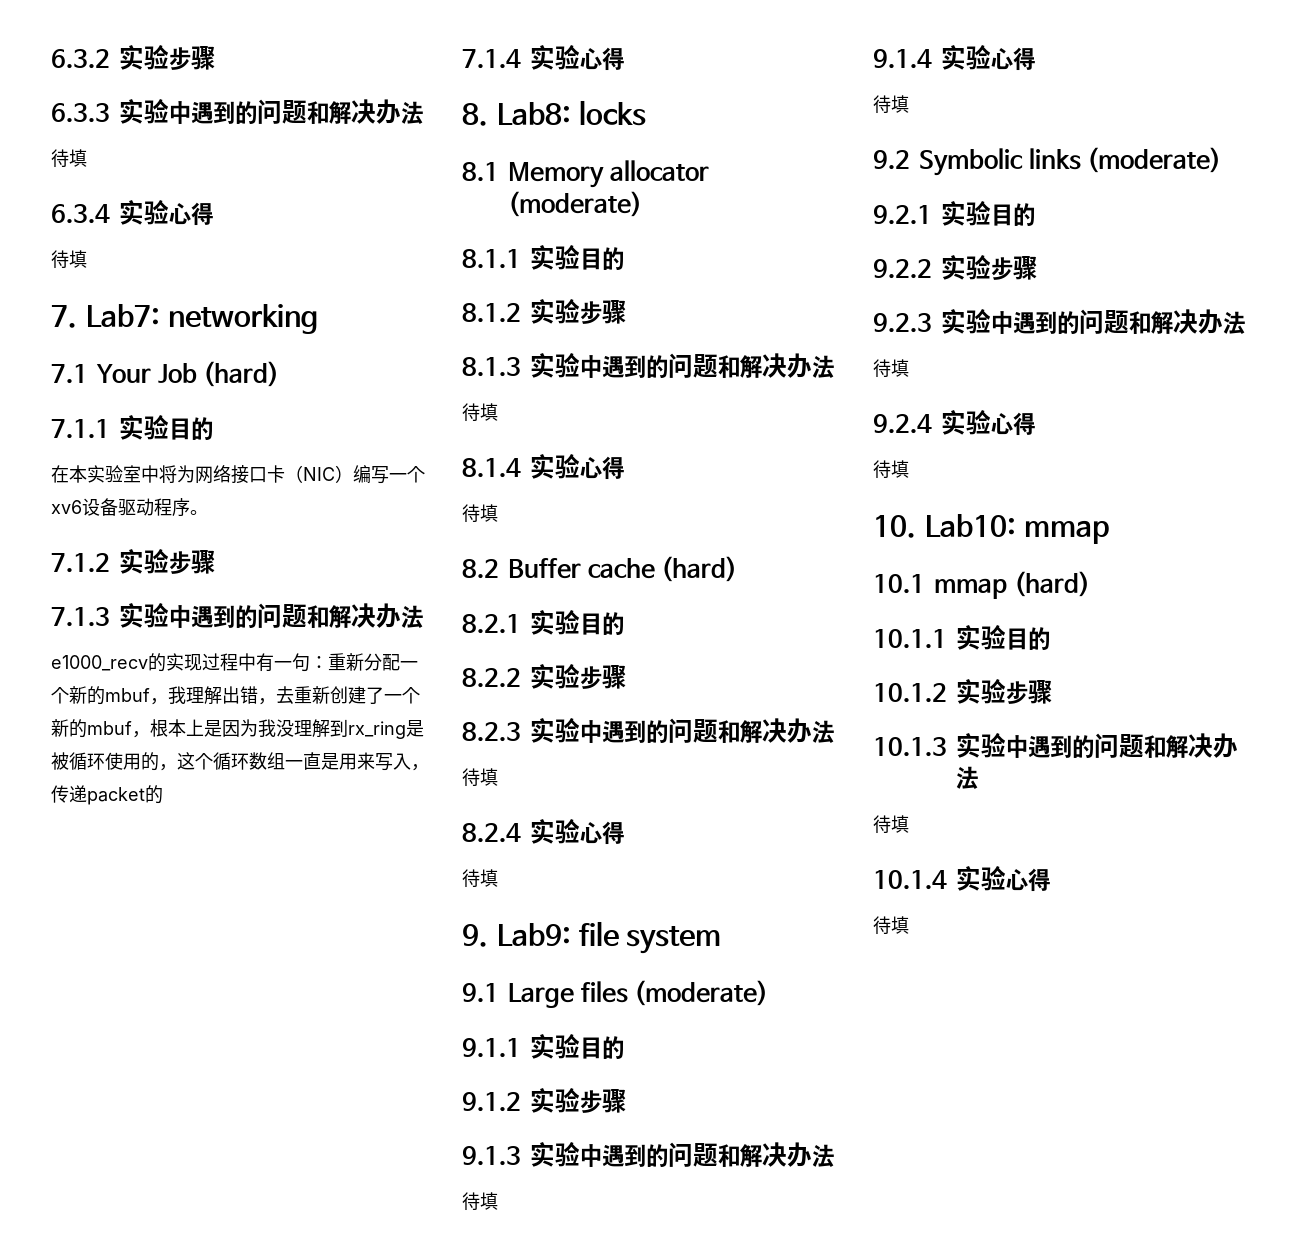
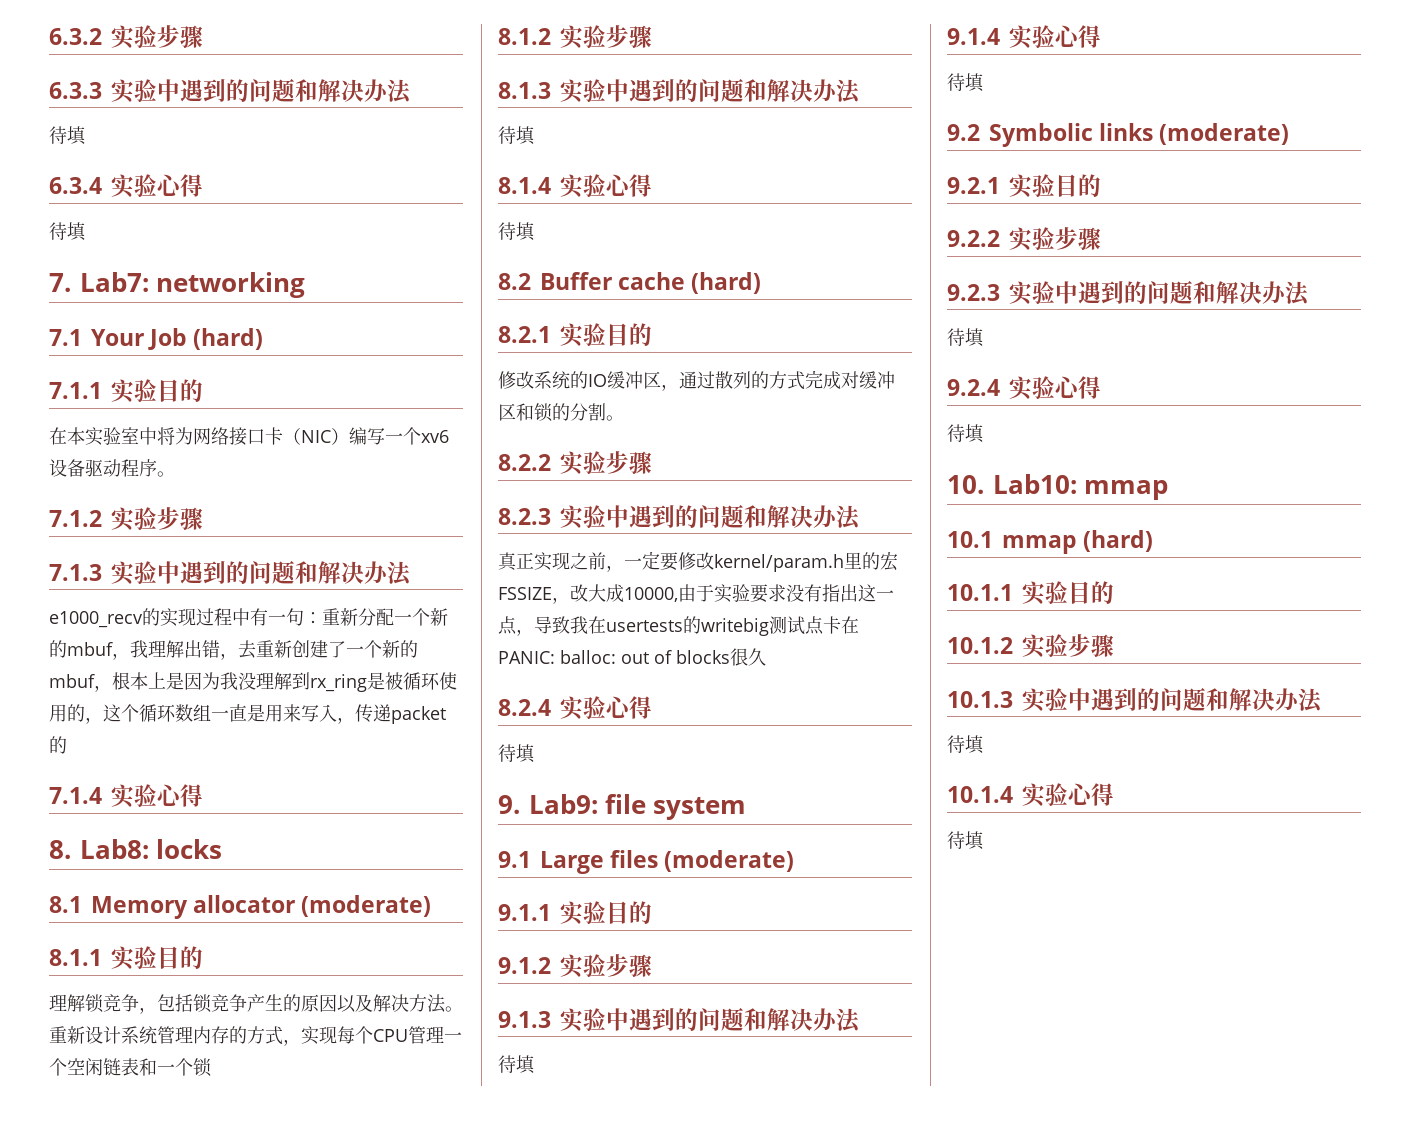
+ 理解锁竞争，包括锁竞争产生的原因以及解决方法。重新设计系统管理内存的方式，实现每个CPU管理一个空闲链表和一个锁
+ 修改系统的IO缓冲区，通过散列的方式完成对缓冲区和锁的分割。
  8.2.3实验中遇到的问题和解决办法
- 待填
+ 真正实现之前，一定要修改kernel/param.h里的宏FSSIZE，改大成10000,由于实验要求没有指出这一点，导致我在usertests的writebig测试点卡在PANIC: balloc: out of blocks很久

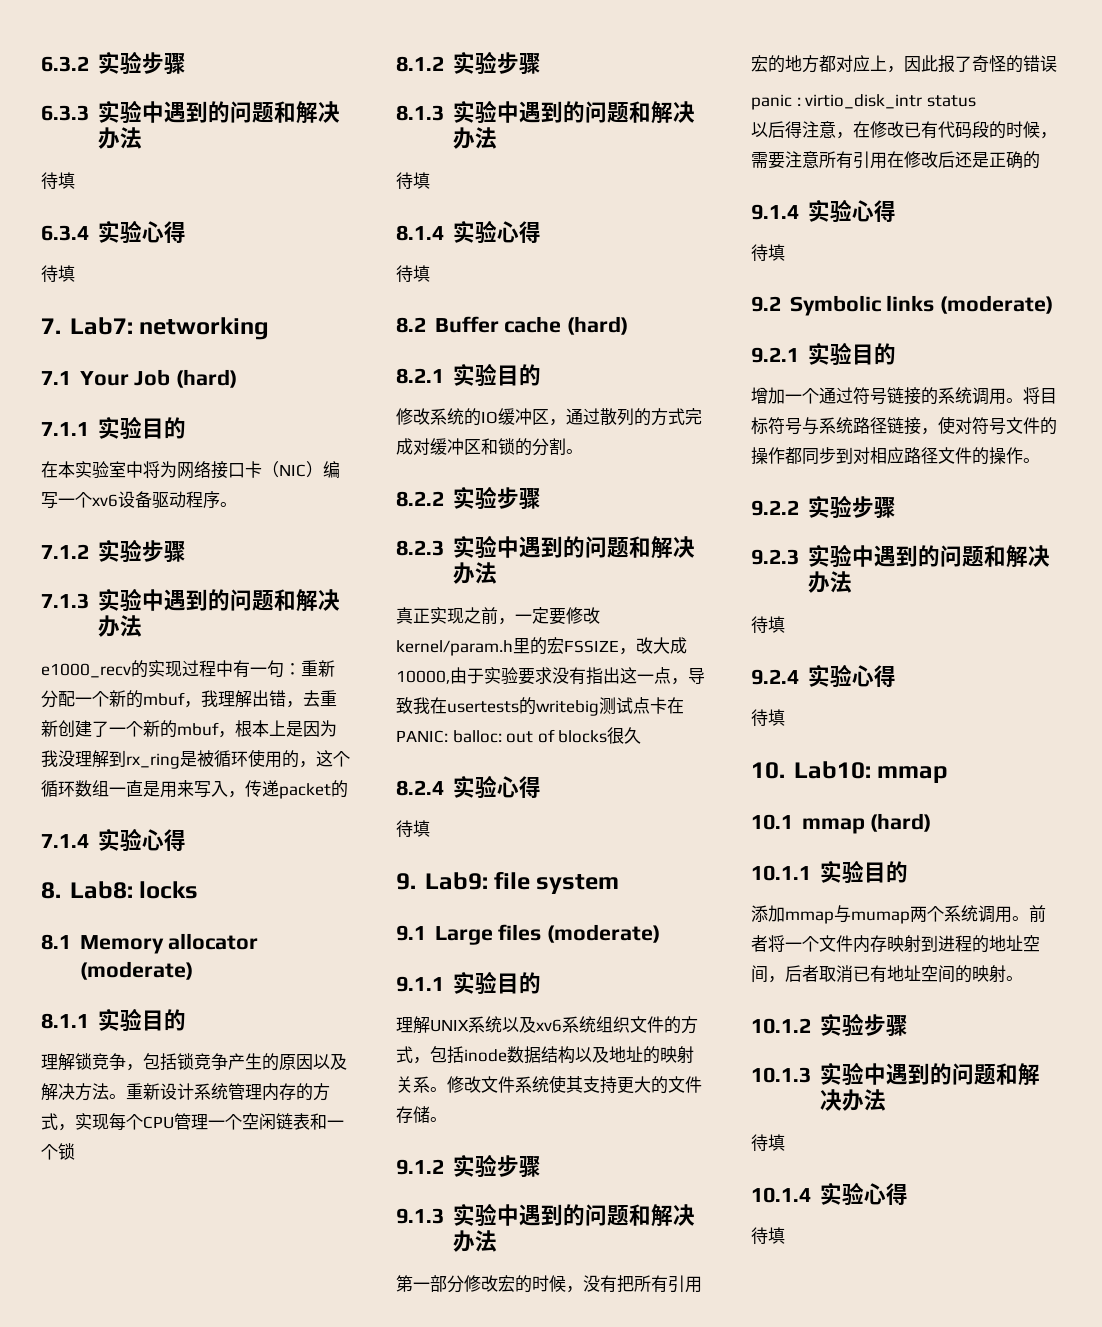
+ 理解UNIX系统以及xv6系统组织文件的方式，包括inode数据结构以及地址的映射关系。修改文件系统使其支持更大的文件存储。
  9.1.3实验中遇到的问题和解决办法
- 待填
+ 第一部分修改宏的时候，没有把所有引用宏的地方都对应上，因此报了奇怪的错误
+ panic : virtio_disk_intr status
+ 以后得注意，在修改已有代码段的时候，需要注意所有引用在修改后还是正确的
+ 增加一个通过符号链接的系统调用。将目标符号与系统路径链接，使对符号文件的操作都同步到对相应路径文件的操作。
+ 添加mmap与mumap两个系统调用。前者将一个文件内存映射到进程的地址空间，后者取消已有地址空间的映射。

